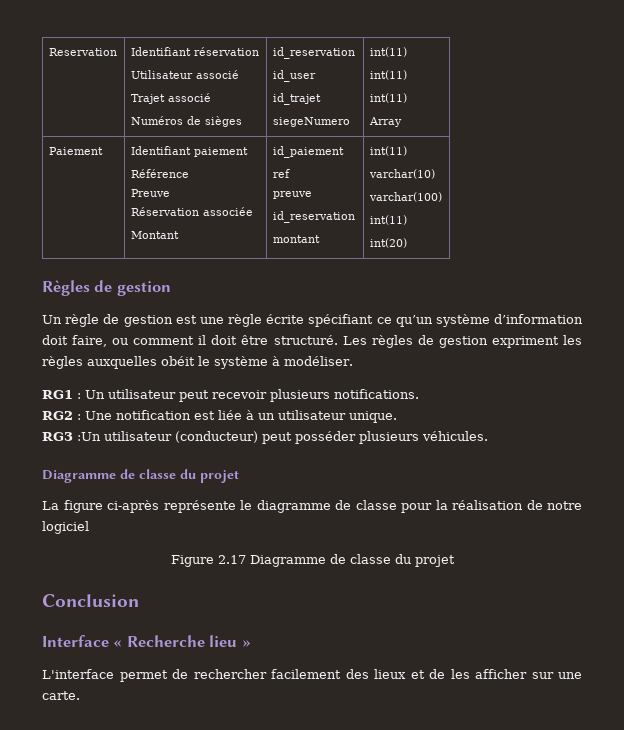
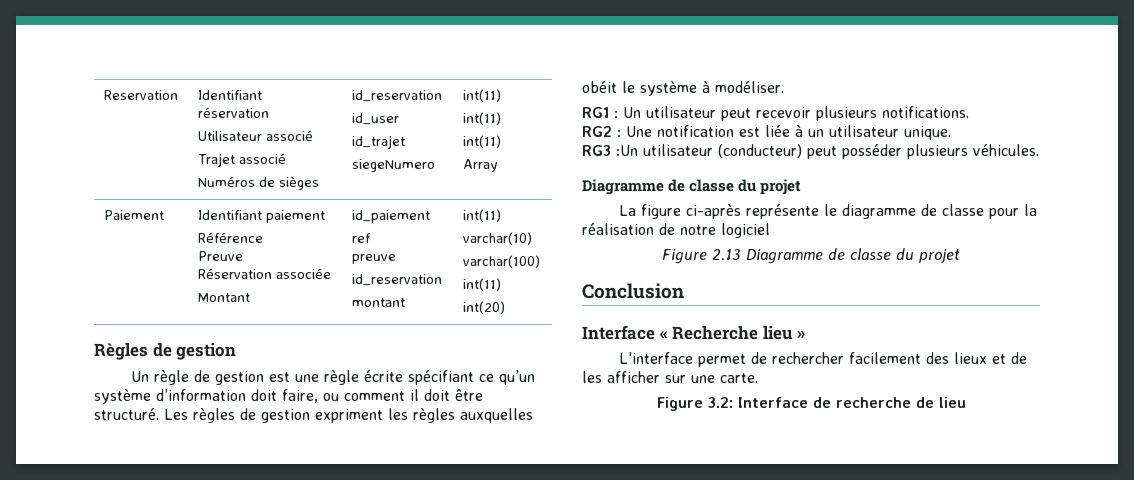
- Figure 2.17 Diagramme de classe du projet
+ Figure 2.13 Diagramme de classe du projet
+ Figure 3.2: Interface de recherche de lieu

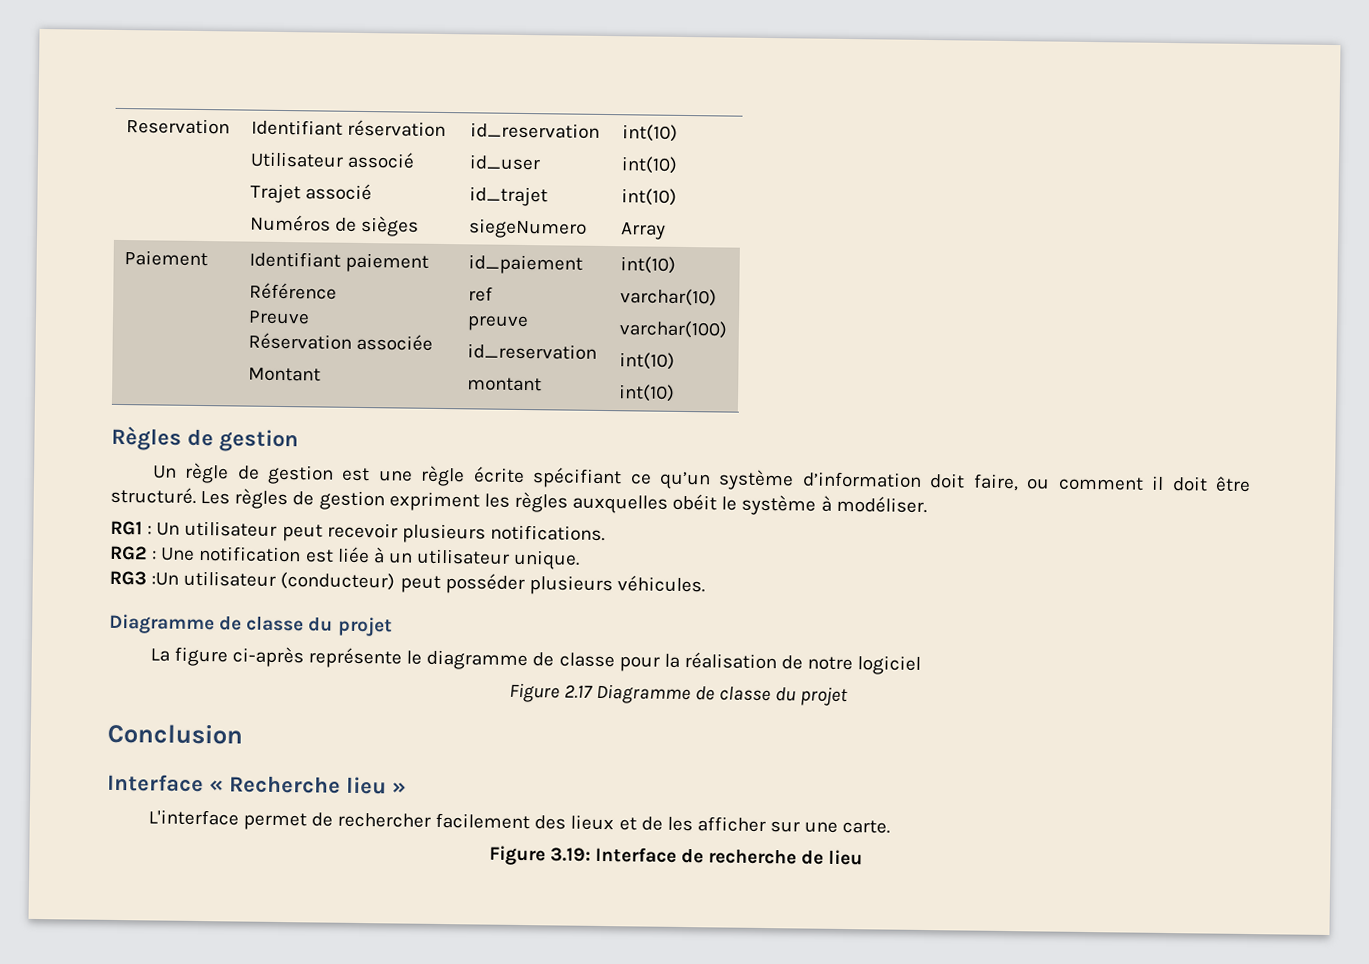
  Reservation | Identifiant réservation
  Utilisateur associé
  Trajet associé
  Numéros de sièges | id_reservation
  id_user
  id_trajet
- siegeNumero | int(11)
- int(11)
- int(11)
+ siegeNumero | int(10)
+ int(10)
+ int(10)
  Paiement | Identifiant paiement
  Référence
  Preuve
  Réservation associée
  Montant | id_paiement
  ref
  preuve
  id_reservation
- montant | int(11)
+ montant | int(10)
  varchar(10)
  varchar(100)
- int(11)
- int(20)
+ int(10)
+ int(10)
- Figure 2.13 Diagramme de classe du projet
+ Figure 2.17 Diagramme de classe du projet
- Figure 3.2: Interface de recherche de lieu
+ Figure 3.19: Interface de recherche de lieu

